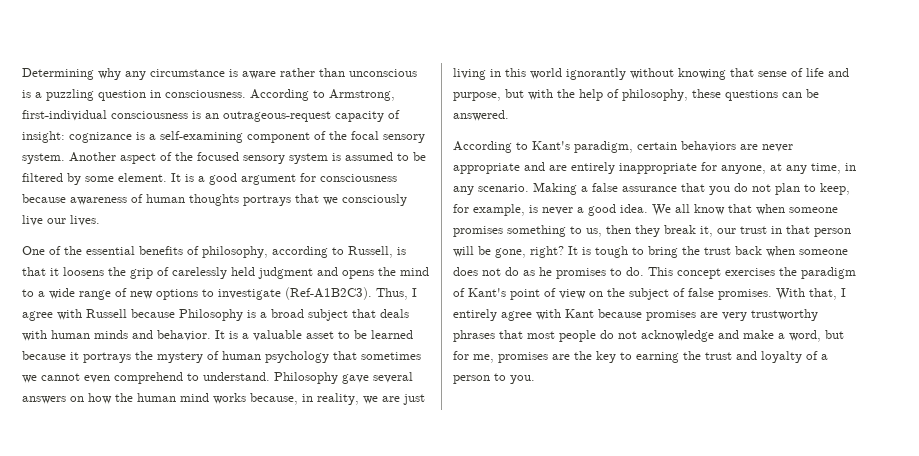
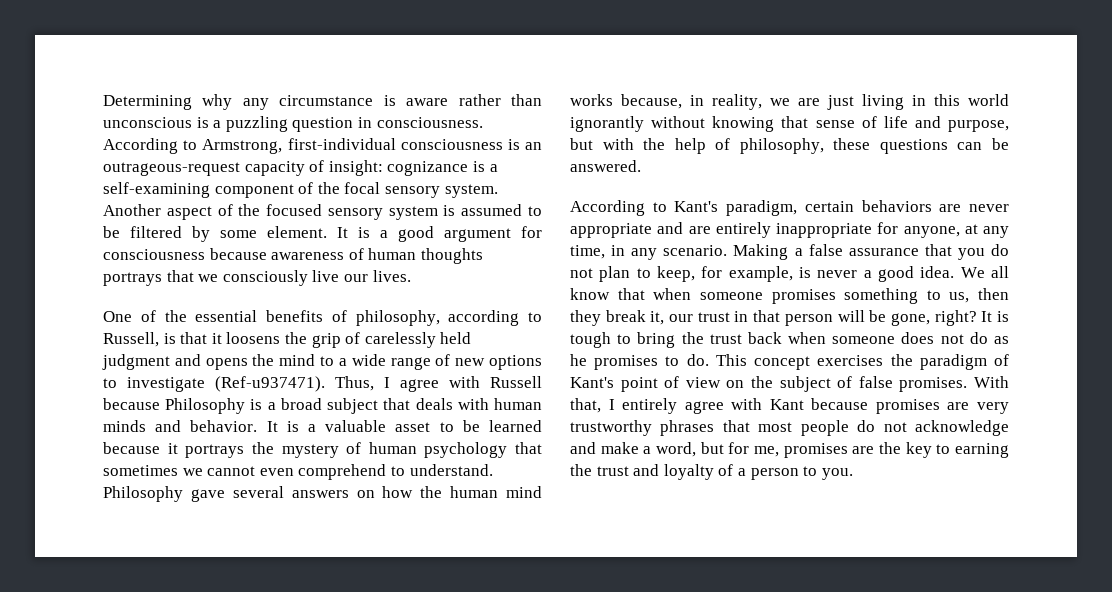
- One of the essential benefits of philosophy, according to Russell, is that it loosens the grip of carelessly held judgment and opens the mind to a wide range of new options to investigate (Ref-A1B2C3).
+ One of the essential benefits of philosophy, according to Russell, is that it loosens the grip of carelessly held judgment and opens the mind to a wide range of new options to investigate (Ref-u937471).

